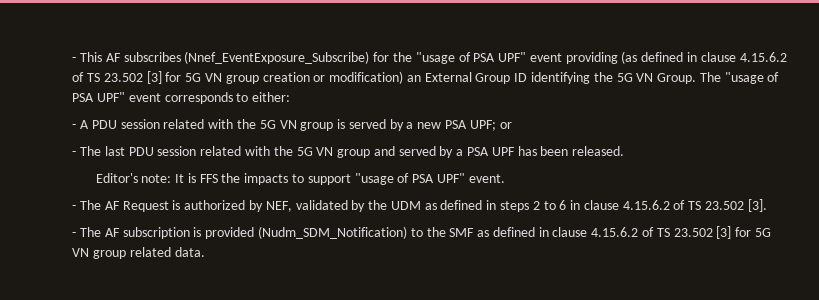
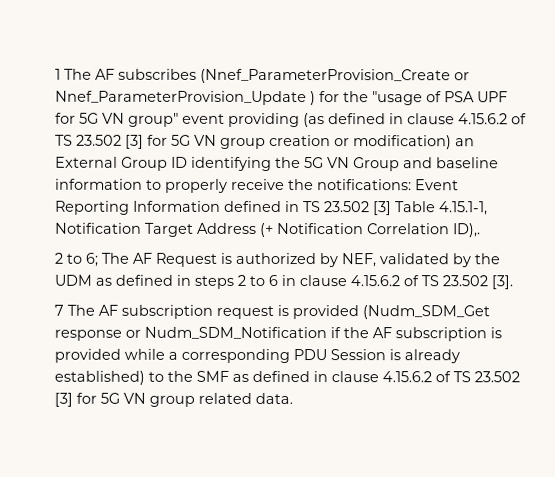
- - This AF subscribes (Nnef_EventExposure_Subscribe) for the "usage of PSA UPF" event providing (as defined in clause 4.15.6.2 of TS 23.502 [3] for 5G VN group creation or modification) an External Group ID identifying the 5G VN Group. The "usage of PSA UPF" event corresponds to either:
- - A PDU session related with the 5G VN group is served by a new PSA UPF; or
- - The last PDU session related with the 5G VN group and served by a PSA UPF has been released.
- Editor's note: It is FFS the impacts to support "usage of PSA UPF" event.
- - The AF Request is authorized by NEF, validated by the UDM as defined in steps 2 to 6 in clause 4.15.6.2 of TS 23.502 [3].
+ 1 The AF subscribes (Nnef_ParameterProvision_Create or Nnef_ParameterProvision_Update ) for the "usage of PSA UPF for 5G VN group" event providing (as defined in clause 4.15.6.2 of TS 23.502 [3] for 5G VN group creation or modification) an External Group ID identifying the 5G VN Group and baseline information to properly receive the notifications: Event Reporting Information defined in TS 23.502 [3] Table 4.15.1-1, Notification Target Address (+ Notification Correlation ID),.
+ 2 to 6; The AF Request is authorized by NEF, validated by the UDM as defined in steps 2 to 6 in clause 4.15.6.2 of TS 23.502 [3].
- - The AF subscription is provided (Nudm_SDM_Notification) to the SMF as defined in clause 4.15.6.2 of TS 23.502 [3] for 5G VN group related data.
+ 7 The AF subscription request is provided (Nudm_SDM_Get response or Nudm_SDM_Notification if the AF subscription is provided while a corresponding PDU Session is already established) to the SMF as defined in clause 4.15.6.2 of TS 23.502 [3] for 5G VN group related data.

